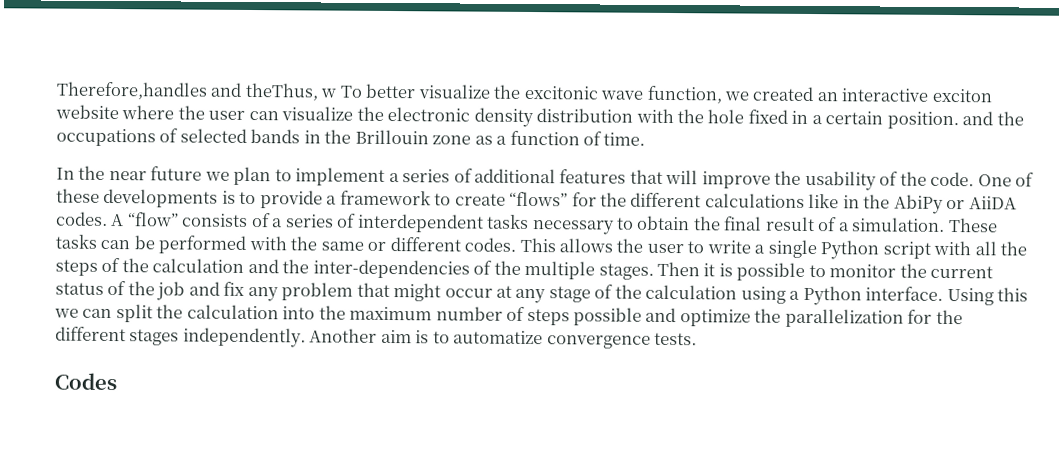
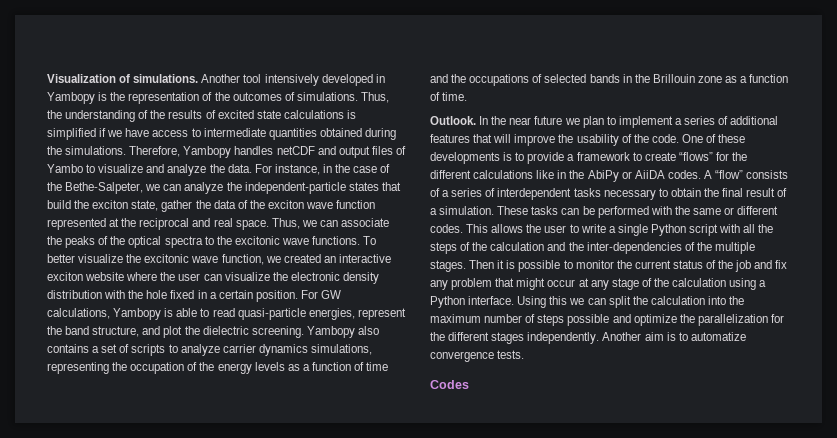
- Therefore,handles and theThus, w To better visualize the excitonic wave function, we created an interactive exciton website where the user can visualize the electronic density distribution with the hole fixed in a certain position. and the occupations of selected bands in the Brillouin zone as a function of time.
+ Visualization of simulations. Another tool intensively developed in Yambopy is the representation of the outcomes of simulations. Thus, the understanding of the results of excited state calculations is simplified if we have access to intermediate quantities obtained during the simulations. Therefore, Yambopy handles netCDF and output files of Yambo to visualize and analyze the data. For instance, in the case of the Bethe-Salpeter, we can analyze the independent-particle states that build the exciton state, gather the data of the exciton wave function represented at the reciprocal and real space. Thus, we can associate the peaks of the optical spectra to the excitonic wave functions. To better visualize the excitonic wave function, we created an interactive exciton website where the user can visualize the electronic density distribution with the hole fixed in a certain position. For GW calculations, Yambopy is able to read quasi-particle energies, represent the band structure, and plot the dielectric screening. Yambopy also contains a set of scripts to analyze carrier dynamics simulations, representing the occupation of the energy levels as a function of time and the occupations of selected bands in the Brillouin zone as a function of time.
+ Outlook.

